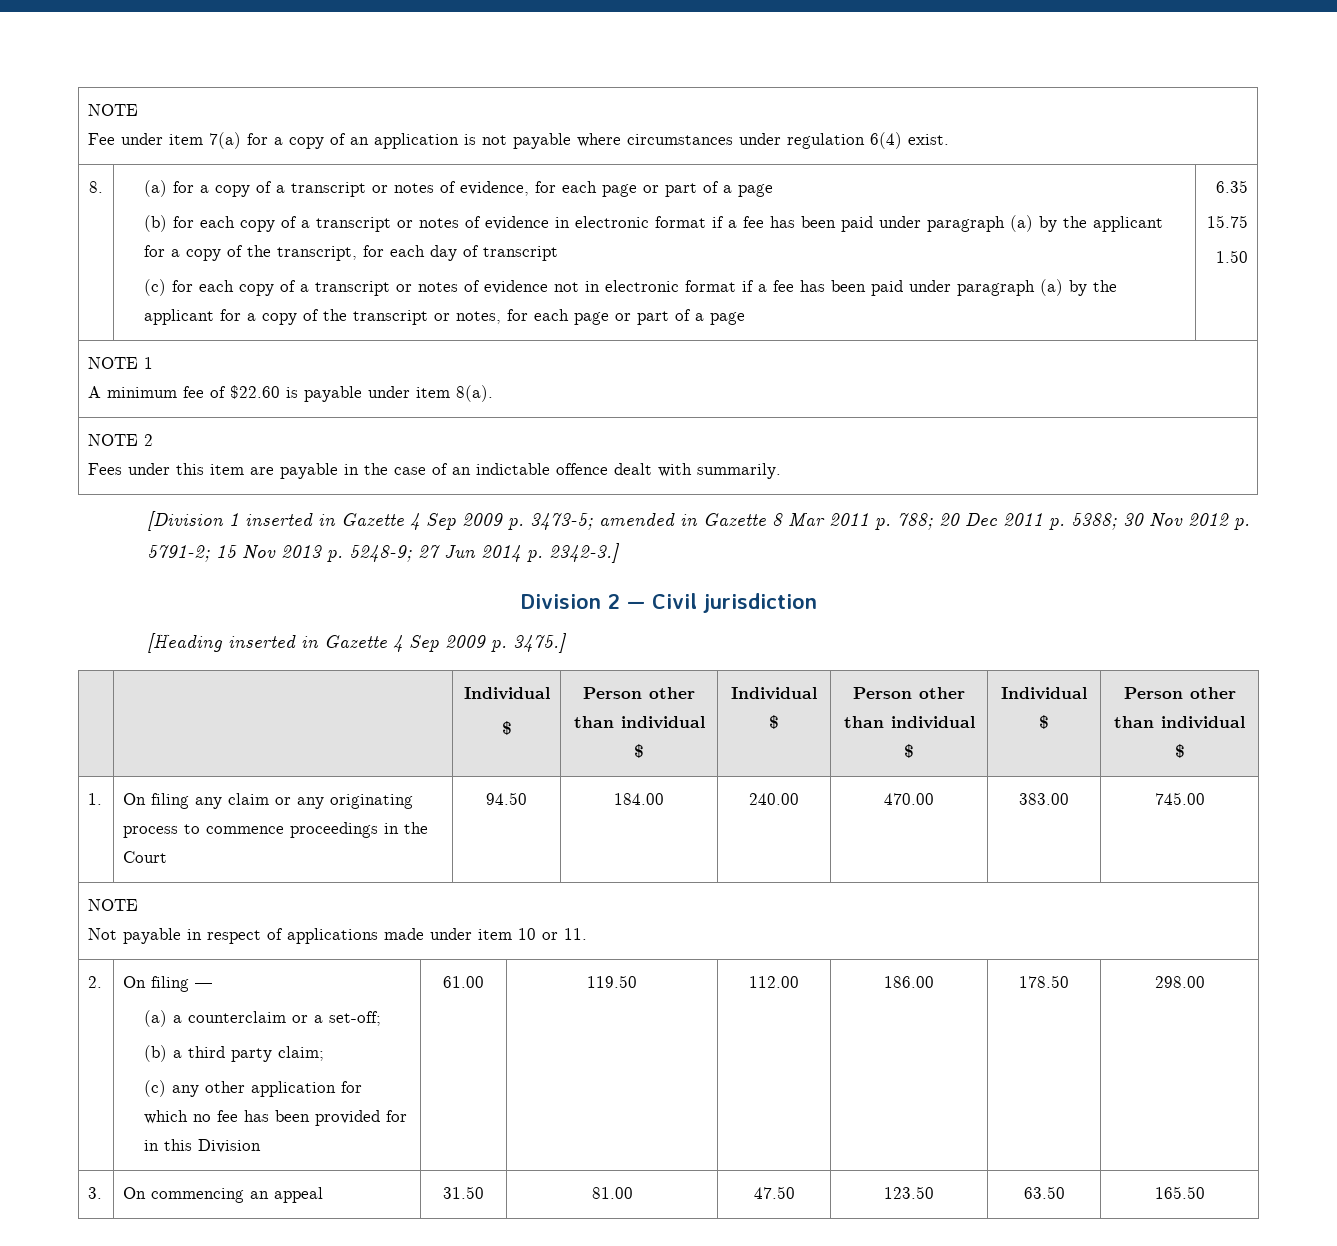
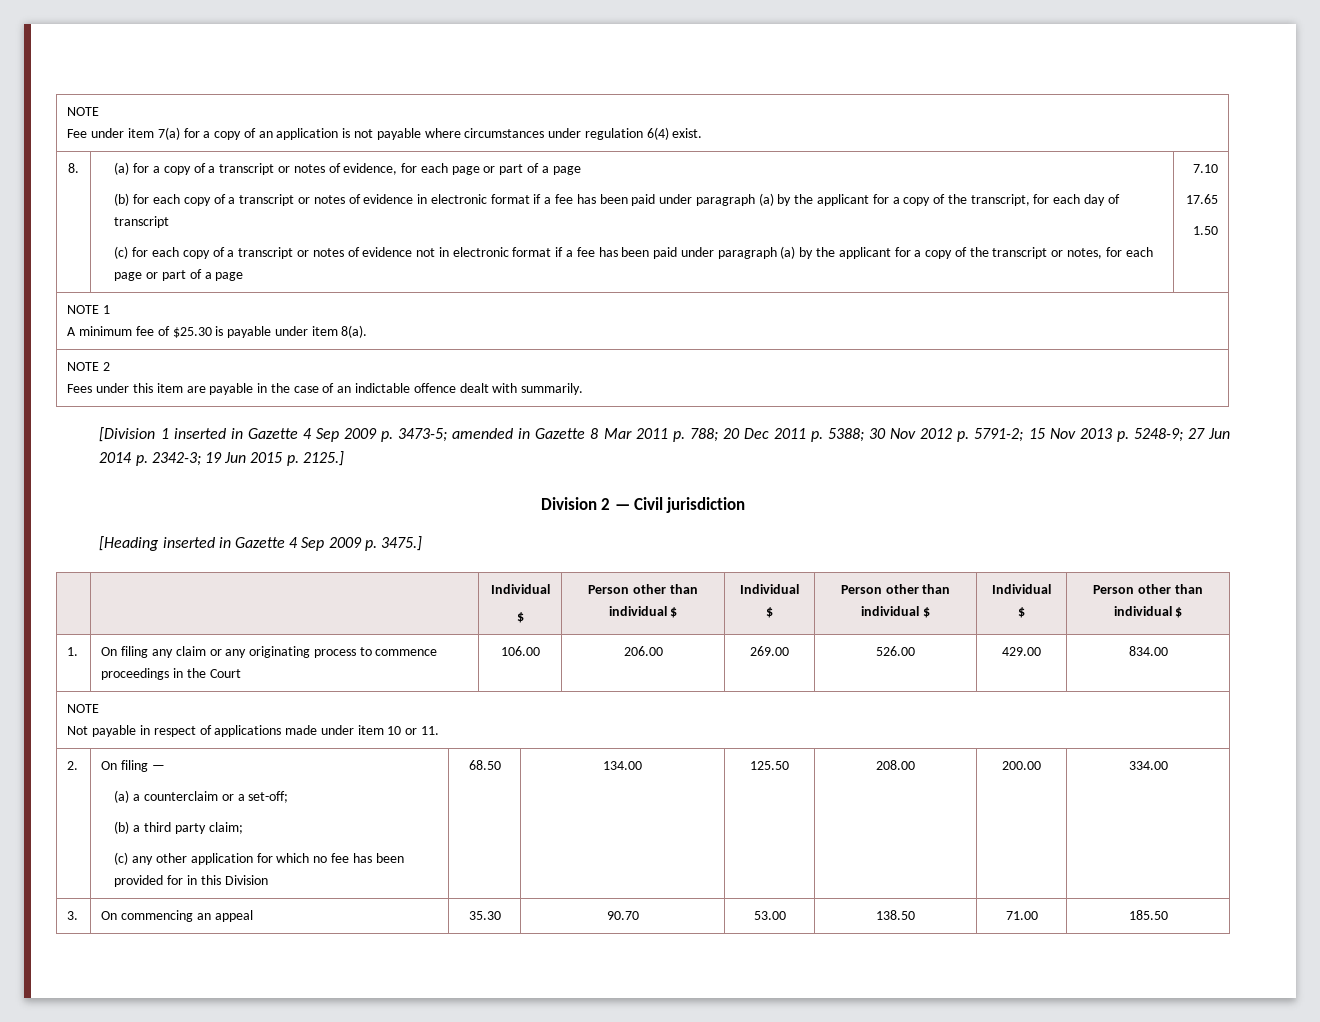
- 6.35
- 15.75
+ 7.10
+ 17.65
  NOTE 1
- A minimum fee of $22.60 is payable under item 8(a).
+ A minimum fee of $25.30 is payable under item 8(a).
- [Division 1 inserted in Gazette 4 Sep 2009 p. 3473-5; amended in Gazette 8 Mar 2011 p. 788; 20 Dec 2011 p. 5388; 30 Nov 2012 p. 5791-2; 15 Nov 2013 p. 5248-9; 27 Jun 2014 p. 2342-3.]
+ [Division 1 inserted in Gazette 4 Sep 2009 p. 3473-5; amended in Gazette 8 Mar 2011 p. 788; 20 Dec 2011 p. 5388; 30 Nov 2012 p. 5791-2; 15 Nov 2013 p. 5248-9; 27 Jun 2014 p. 2342-3; 19 Jun 2015 p. 2125.]
- 1. | On filing any claim or any originating process to commence proceedings in the Court | 94.50 | 184.00 | 240.00 | 470.00 | 383.00 | 745.00
+ 1. | On filing any claim or any originating process to commence proceedings in the Court | 106.00 | 206.00 | 269.00 | 526.00 | 429.00 | 834.00
  2. | On filing —
  (a) a counterclaim or a set-off;
  (b) a third party claim;
- (c) any other application for which no fee has been provided for in this Division | 61.00 | 119.50 | 112.00 | 186.00 | 178.50 | 298.00
+ (c) any other application for which no fee has been provided for in this Division | 68.50 | 134.00 | 125.50 | 208.00 | 200.00 | 334.00
- 3. | On commencing an appeal | 31.50 | 81.00 | 47.50 | 123.50 | 63.50 | 165.50
+ 3. | On commencing an appeal | 35.30 | 90.70 | 53.00 | 138.50 | 71.00 | 185.50

